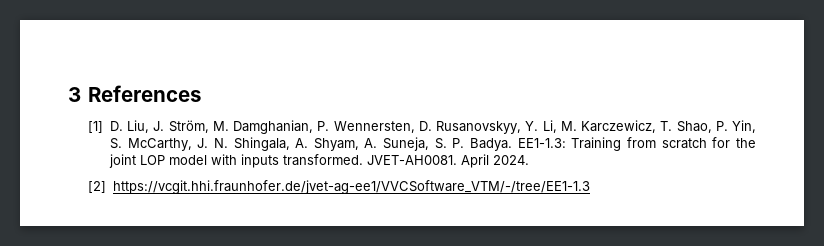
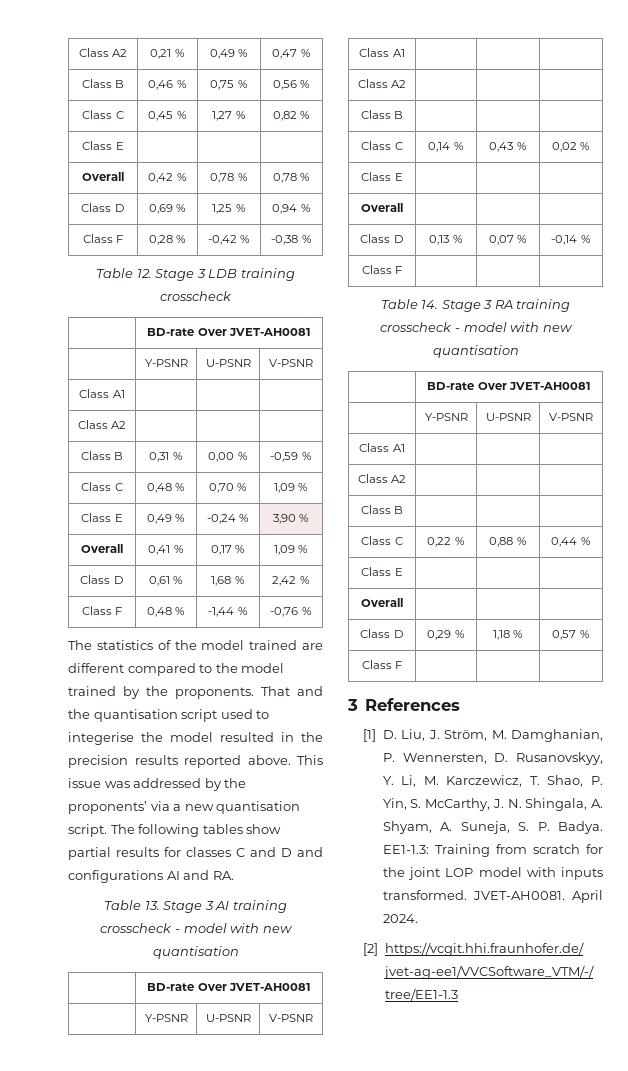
+ Class A2 | 0,21 % | 0,49 % | 0,47 %
+ Class B | 0,46 % | 0,75 % | 0,56 %
+ Class C | 0,45 % | 1,27 % | 0,82 %
+ Class E | | |
+ Overall | 0,42 % | 0,78 % | 0,78 %
+ Class D | 0,69 % | 1,25 % | 0,94 %
+ Class F | 0,28 % | -0,42 % | -0,38 %
+ Table 12. Stage 3 LDB training crosscheck
+ | BD-rate Over JVET-AH0081
+ | Y-PSNR | U-PSNR | V-PSNR
+ Class A1 | | |
+ Class A2 | | |
+ Class B | 0,31 % | 0,00 % | -0,59 %
+ Class C | 0,48 % | 0,70 % | 1,09 %
+ Class E | 0,49 % | -0,24 % | 3,90 %
+ Overall | 0,41 % | 0,17 % | 1,09 %
+ Class D | 0,61 % | 1,68 % | 2,42 %
+ Class F | 0,48 % | -1,44 % | -0,76 %
+ The statistics of the model trained are different compared to the model trained by the proponents. That and the quantisation script used to integerise the model resulted in the precision results reported above. This issue was addressed by the proponents’ via a new quantisation script. The following tables show partial results for classes C and D and configurations AI and RA.
+ Table 13. Stage 3 AI training crosscheck - model with new quantisation
+ | BD-rate Over JVET-AH0081
+ | Y-PSNR | U-PSNR | V-PSNR
+ Class A1 | | |
+ Class A2 | | |
+ Class B | | |
+ Class C | 0,14 % | 0,43 % | 0,02 %
+ Class E | | |
+ Overall | | |
+ Class D | 0,13 % | 0,07 % | -0,14 %
+ Class F | | |
+ Table 14. Stage 3 RA training crosscheck - model with new quantisation
+ | BD-rate Over JVET-AH0081
+ | Y-PSNR | U-PSNR | V-PSNR
+ Class A1 | | |
+ Class A2 | | |
+ Class B | | |
+ Class C | 0,22 % | 0,88 % | 0,44 %
+ Class E | | |
+ Overall | | |
+ Class D | 0,29 % | 1,18 % | 0,57 %
+ Class F | | |

